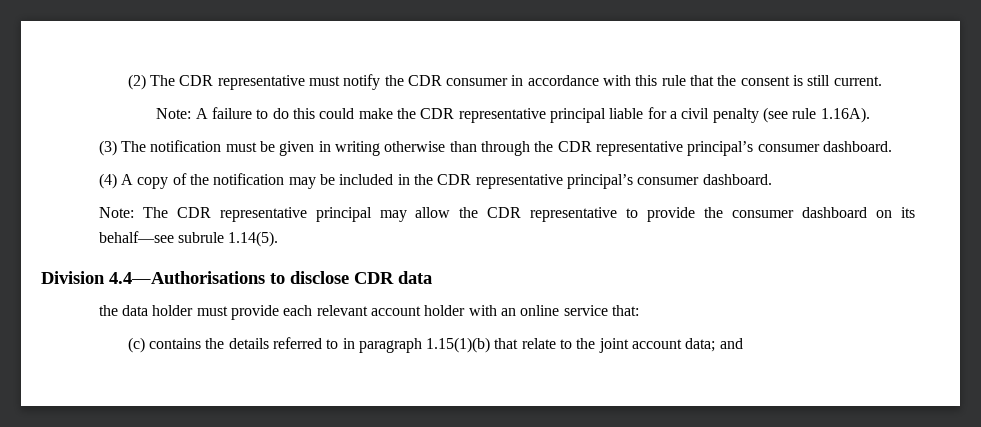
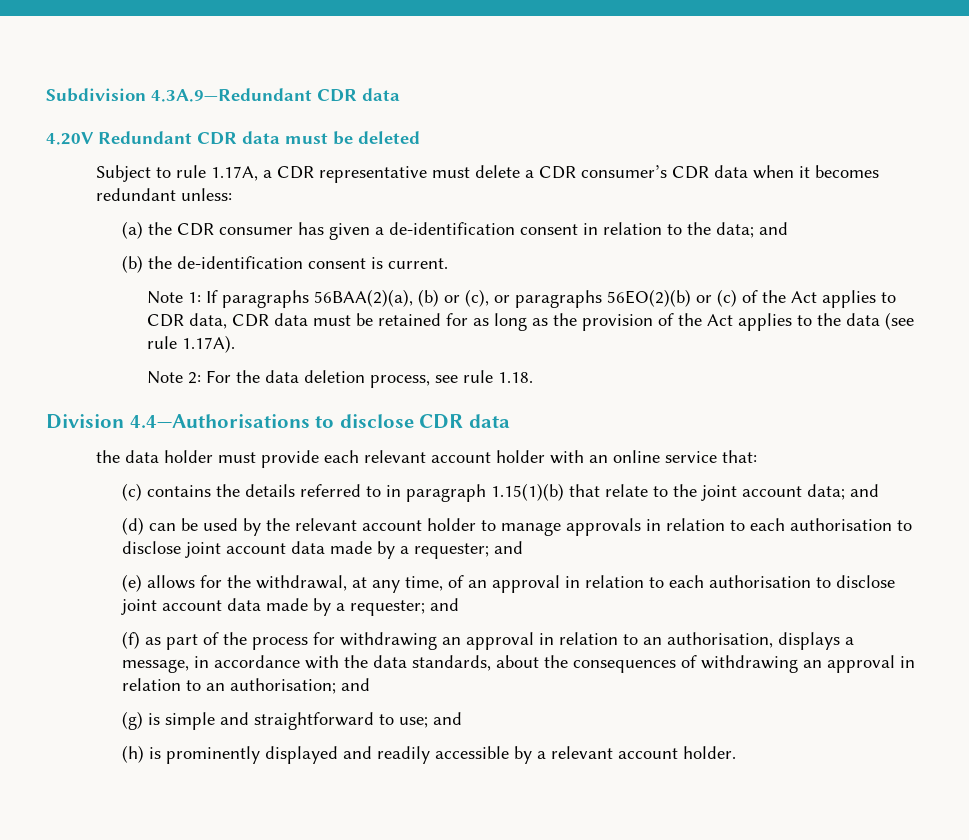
- (2) The CDR representative must notify the CDR consumer in accordance with this rule that the consent is still current.
+ Subdivision 4.3A.9—Redundant CDR data
+ 4.20V Redundant CDR data must be deleted
+ Subject to rule 1.17A, a CDR representative must delete a CDR consumer’s CDR data when it becomes redundant unless:
+ (a) the CDR consumer has given a de-identification consent in relation to the data; and
+ (b) the de-identification consent is current.
- Note: A failure to do this could make the CDR representative principal liable for a civil penalty (see rule 1.16A).
- (3) The notification must be given in writing otherwise than through the CDR representative principal’s consumer dashboard.
- (4) A copy of the notification may be included in the CDR representative principal’s consumer dashboard.
- Note: The CDR representative principal may allow the CDR representative to provide the consumer dashboard on its behalf—see subrule 1.14(5).
+ Note 1: If paragraphs 56BAA(2)(a), (b) or (c), or paragraphs 56EO(2)(b) or (c) of the Act applies to CDR data, CDR data must be retained for as long as the provision of the Act applies to the data (see rule 1.17A).
+ Note 2: For the data deletion process, see rule 1.18.
+ (d) can be used by the relevant account holder to manage approvals in relation to each authorisation to disclose joint account data made by a requester; and
+ (e) allows for the withdrawal, at any time, of an approval in relation to each authorisation to disclose joint account data made by a requester; and
+ (f) as part of the process for withdrawing an approval in relation to an authorisation, displays a message, in accordance with the data standards, about the consequences of withdrawing an approval in relation to an authorisation; and
+ (g) is simple and straightforward to use; and
+ (h) is prominently displayed and readily accessible by a relevant account holder.

